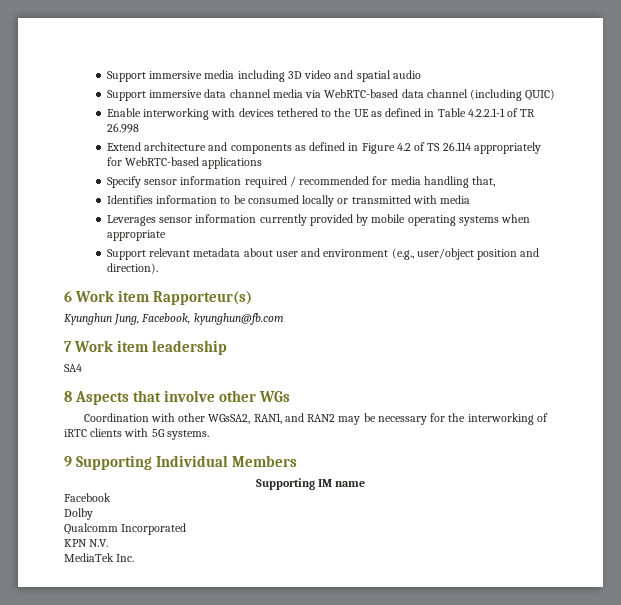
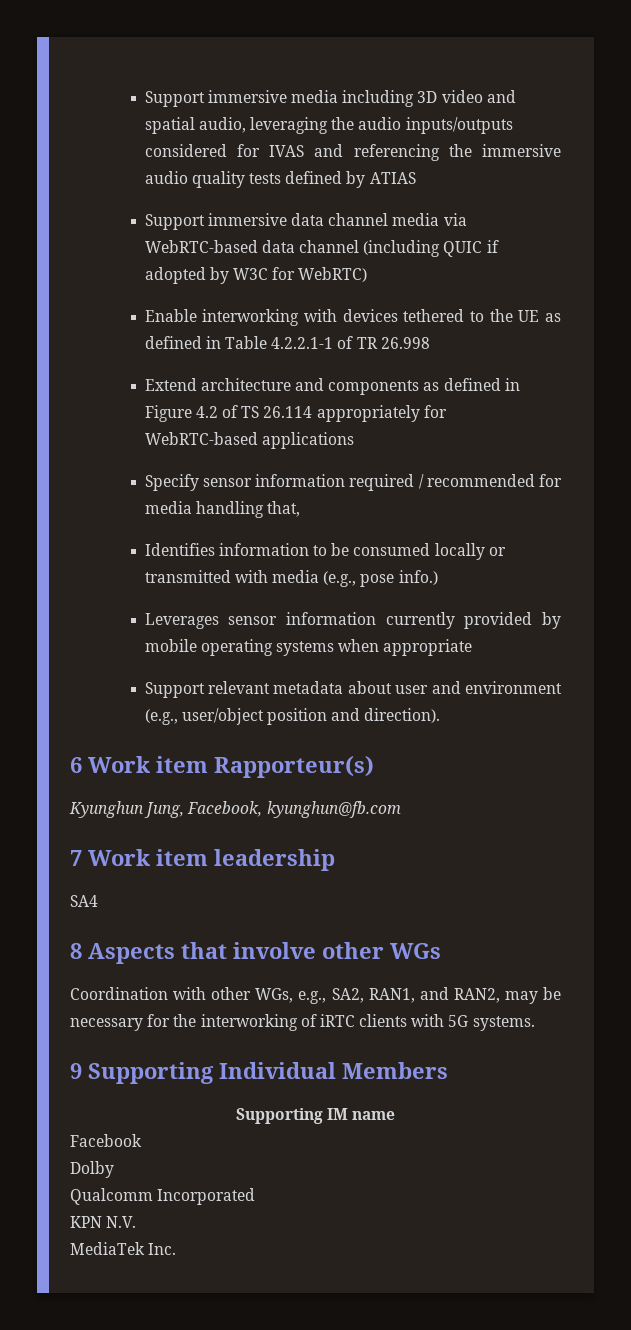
- Support immersive media including 3D video and spatial audio
+ Support immersive media including 3D video and spatial audio, leveraging the audio inputs/outputs considered for IVAS and referencing the immersive audio quality tests defined by ATIAS
- Support immersive data channel media via WebRTC-based data channel (including QUIC)
+ Support immersive data channel media via WebRTC-based data channel (including QUIC if adopted by W3C for WebRTC)
- Identifies information to be consumed locally or transmitted with media
+ Identifies information to be consumed locally or transmitted with media (e.g., pose info.)
- Coordination with other WGsSA2, RAN1, and RAN2 may be necessary for the interworking of iRTC clients with 5G systems.
+ Coordination with other WGs, e.g., SA2, RAN1, and RAN2, may be necessary for the interworking of iRTC clients with 5G systems.

